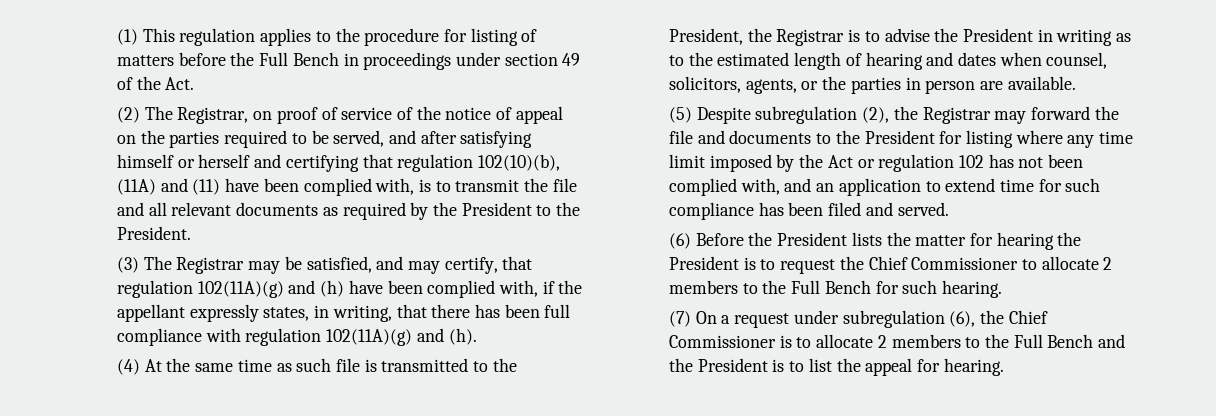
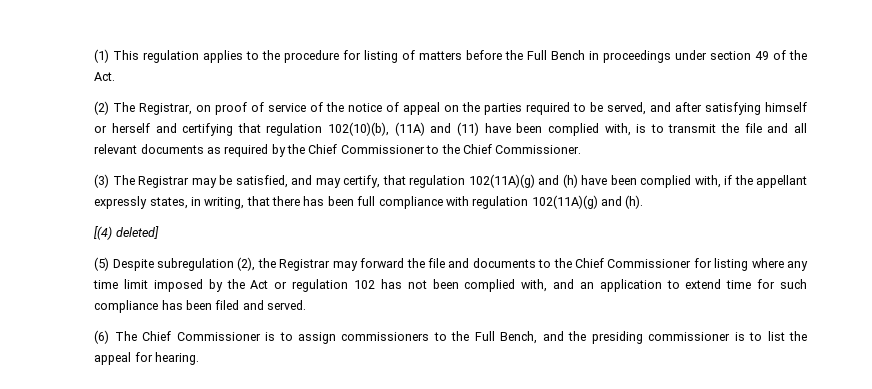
- (2) The Registrar, on proof of service of the notice of appeal on the parties required to be served, and after satisfying himself or herself and certifying that regulation 102(10)(b), (11A) and (11) have been complied with, is to transmit the file and all relevant documents as required by the President to the President.
+ (2) The Registrar, on proof of service of the notice of appeal on the parties required to be served, and after satisfying himself or herself and certifying that regulation 102(10)(b), (11A) and (11) have been complied with, is to transmit the file and all relevant documents as required by the Chief Commissioner to the Chief Commissioner.
- (4) At the same time as such file is transmitted to the President, the Registrar is to advise the President in writing as to the estimated length of hearing and dates when counsel, solicitors, agents, or the parties in person are available.
+ [(4) deleted]
- (5) Despite subregulation (2), the Registrar may forward the file and documents to the President for listing where any time limit imposed by the Act or regulation 102 has not been complied with, and an application to extend time for such compliance has been filed and served.
+ (5) Despite subregulation (2), the Registrar may forward the file and documents to the Chief Commissioner for listing where any time limit imposed by the Act or regulation 102 has not been complied with, and an application to extend time for such compliance has been filed and served.
- (6) Before the President lists the matter for hearing the President is to request the Chief Commissioner to allocate 2 members to the Full Bench for such hearing.
- (7) On a request under subregulation (6), the Chief Commissioner is to allocate 2 members to the Full Bench and the President is to list the appeal for hearing.
+ (6) The Chief Commissioner is to assign commissioners to the Full Bench, and the presiding commissioner is to list the appeal for hearing.

